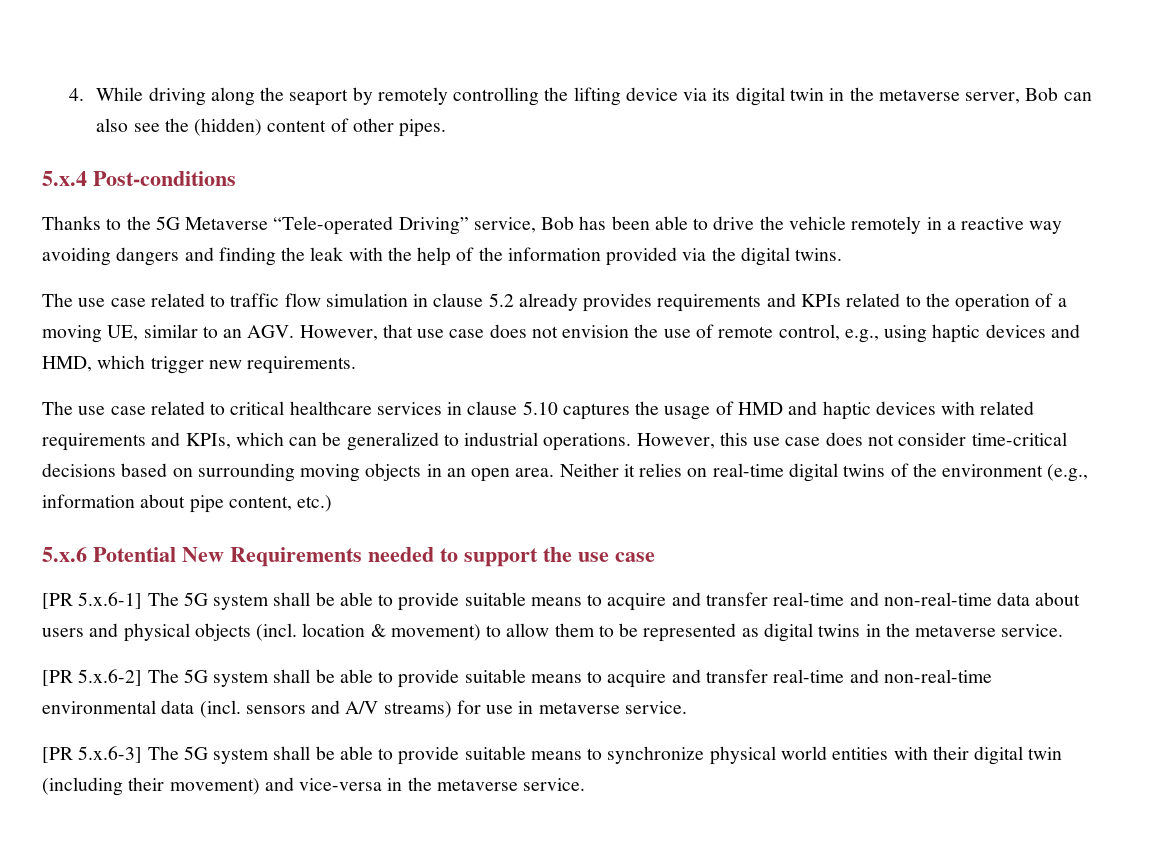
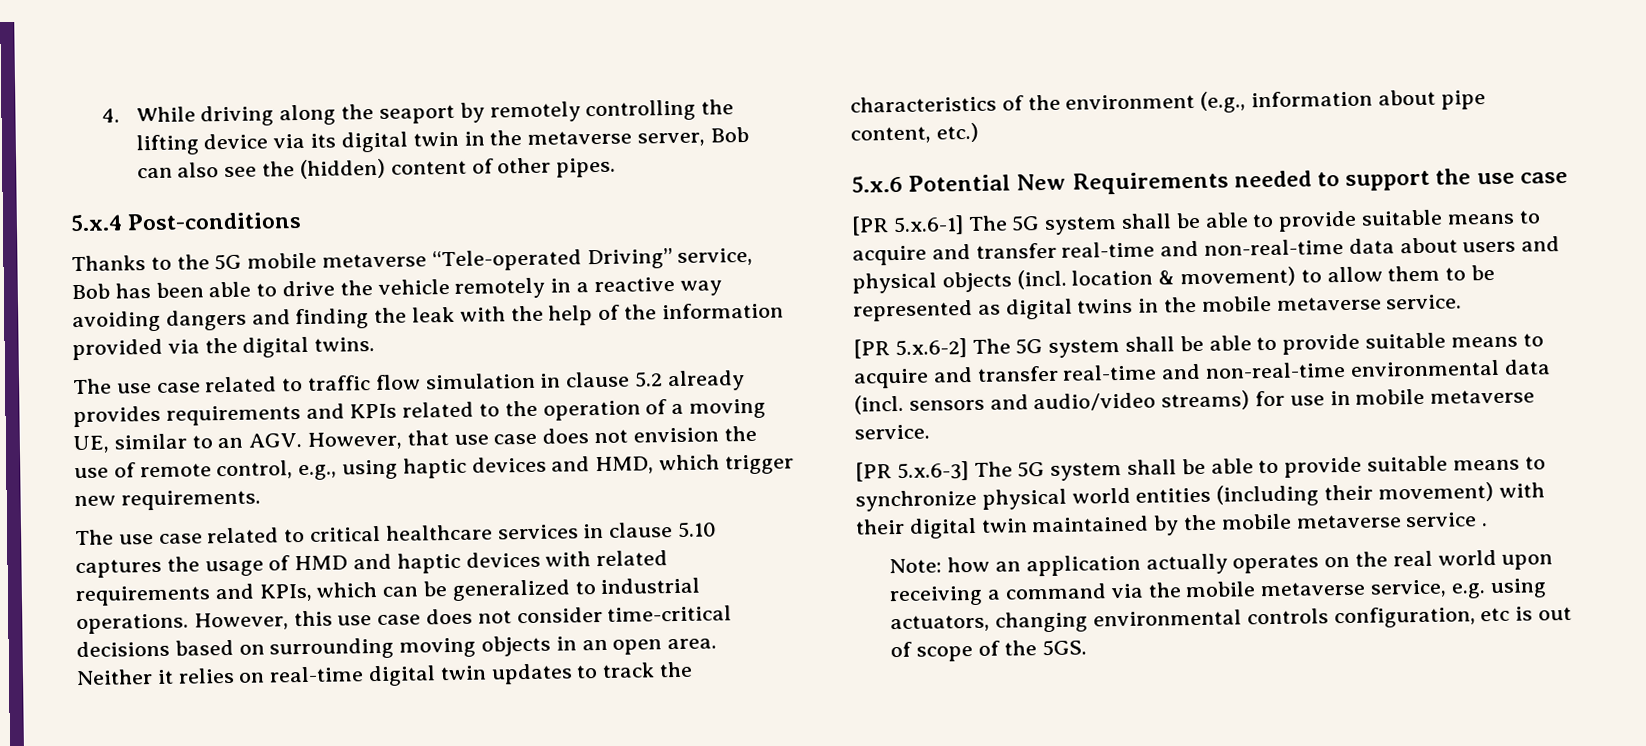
- Thanks to the 5G Metaverse “Tele-operated Driving” service, Bob has been able to drive the vehicle remotely in a reactive way avoiding dangers and finding the leak with the help of the information provided via the digital twins.
+ Thanks to the 5G mobile metaverse “Tele-operated Driving” service, Bob has been able to drive the vehicle remotely in a reactive way avoiding dangers and finding the leak with the help of the information provided via the digital twins.
- Neither it relies on real-time digital twins of the environment (e.g., information about pipe content, etc.)
+ Neither it relies on real-time digital twin updates to track the characteristics of the environment (e.g., information about pipe content, etc.)
- [PR 5.x.6-1] The 5G system shall be able to provide suitable means to acquire and transfer real-time and non-real-time data about users and physical objects (incl. location & movement) to allow them to be represented as digital twins in the metaverse service.
+ [PR 5.x.6-1] The 5G system shall be able to provide suitable means to acquire and transfer real-time and non-real-time data about users and physical objects (incl. location & movement) to allow them to be represented as digital twins in the mobile metaverse service.
- [PR 5.x.6-2] The 5G system shall be able to provide suitable means to acquire and transfer real-time and non-real-time environmental data (incl. sensors and A/V streams) for use in metaverse service.
+ [PR 5.x.6-2] The 5G system shall be able to provide suitable means to acquire and transfer real-time and non-real-time environmental data (incl. sensors and audio/video streams) for use in mobile metaverse service.
- [PR 5.x.6-3] The 5G system shall be able to provide suitable means to synchronize physical world entities with their digital twin (including their movement) and vice-versa in the metaverse service.
+ [PR 5.x.6-3] The 5G system shall be able to provide suitable means to synchronize physical world entities (including their movement) with their digital twin maintained by the mobile metaverse service .
+ Note: how an application actually operates on the real world upon receiving a command via the mobile metaverse service, e.g. using actuators, changing environmental controls configuration, etc is out of scope of the 5GS.

